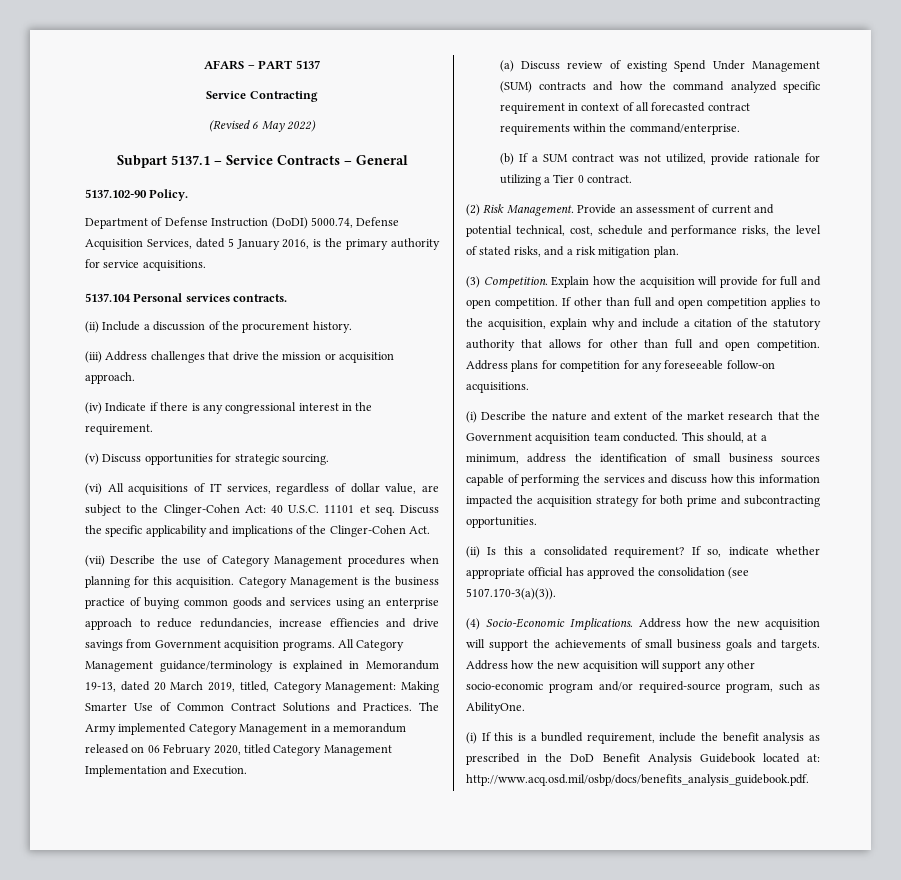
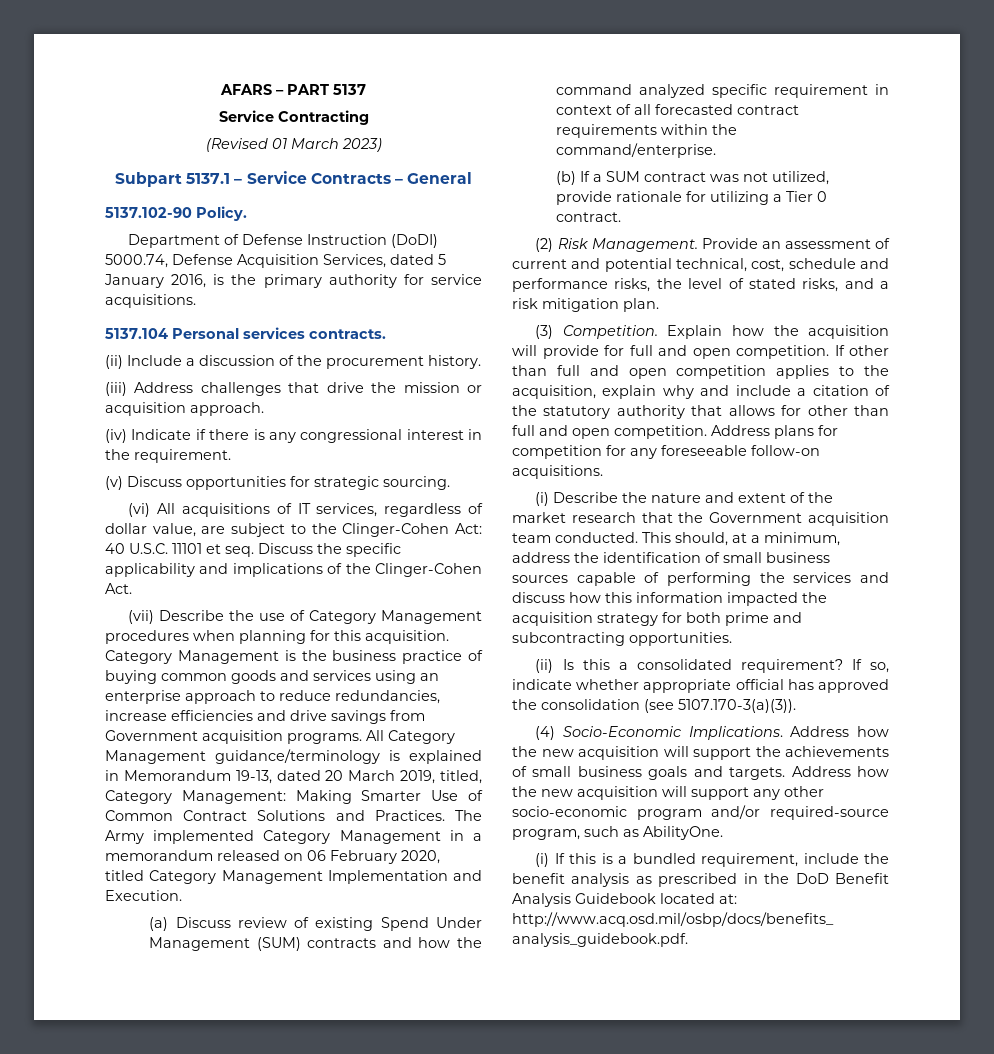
- (Revised 6 May 2022)
+ (Revised 01 March 2023)
- Category Management is the business practice of buying common goods and services using an enterprise approach to reduce redundancies, increase effiencies and drive savings from Government acquisition programs.
+ Category Management is the business practice of buying common goods and services using an enterprise approach to reduce redundancies, increase efficiencies and drive savings from Government acquisition programs.

